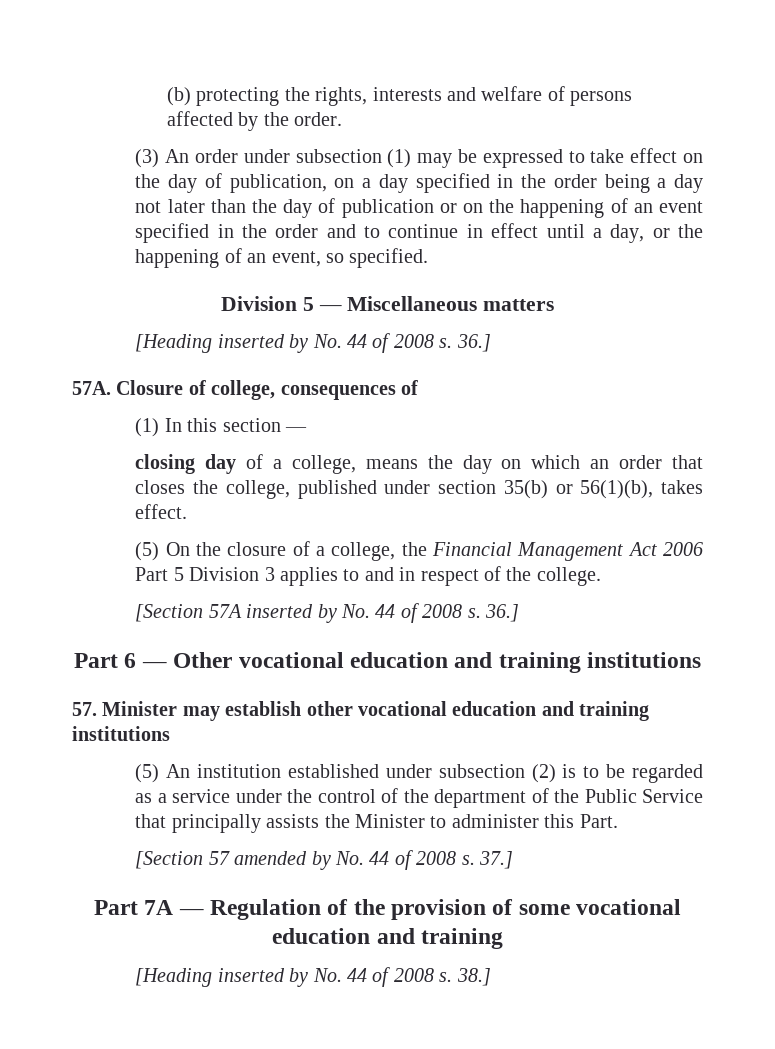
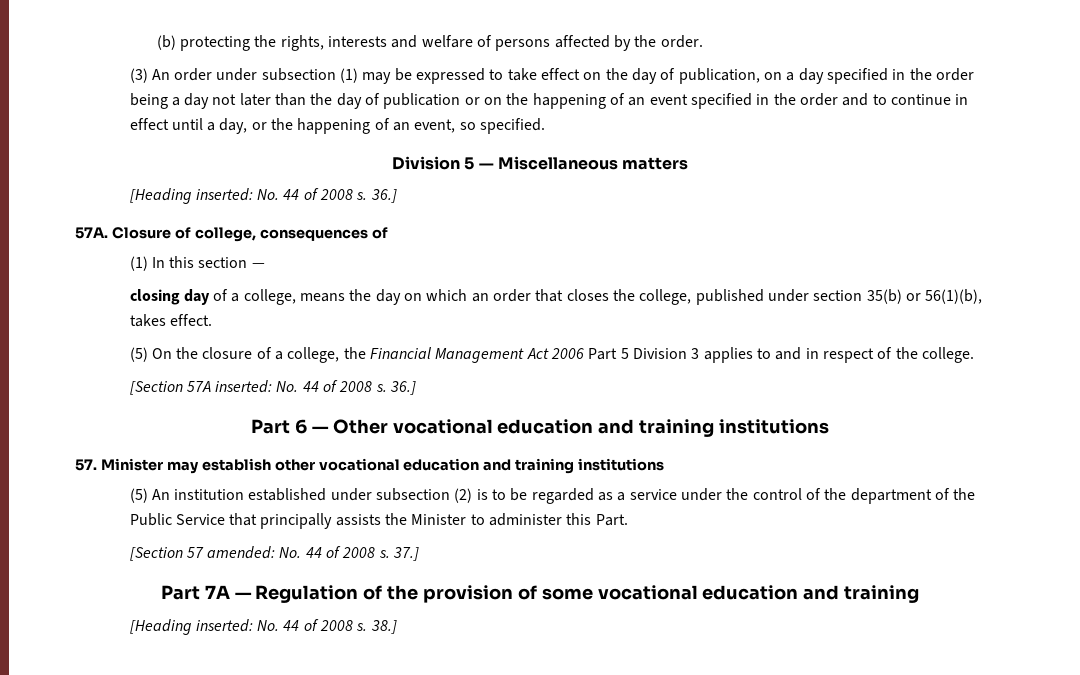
  Division 5 — Miscellaneous matters
- [Heading inserted by No. 44 of 2008 s.
+ [Heading inserted: No. 44 of 2008 s.
- [Section 57A inserted by No. 44 of 2008 s.
+ [Section 57A inserted: No. 44 of 2008 s.
- [Section 57 amended by No. 44 of 2008 s.
+ [Section 57 amended: No. 44 of 2008 s.
  Part 7A — Regulation of the provision of some vocational education and training
- [Heading inserted by No. 44 of 2008 s.
+ [Heading inserted: No. 44 of 2008 s.

